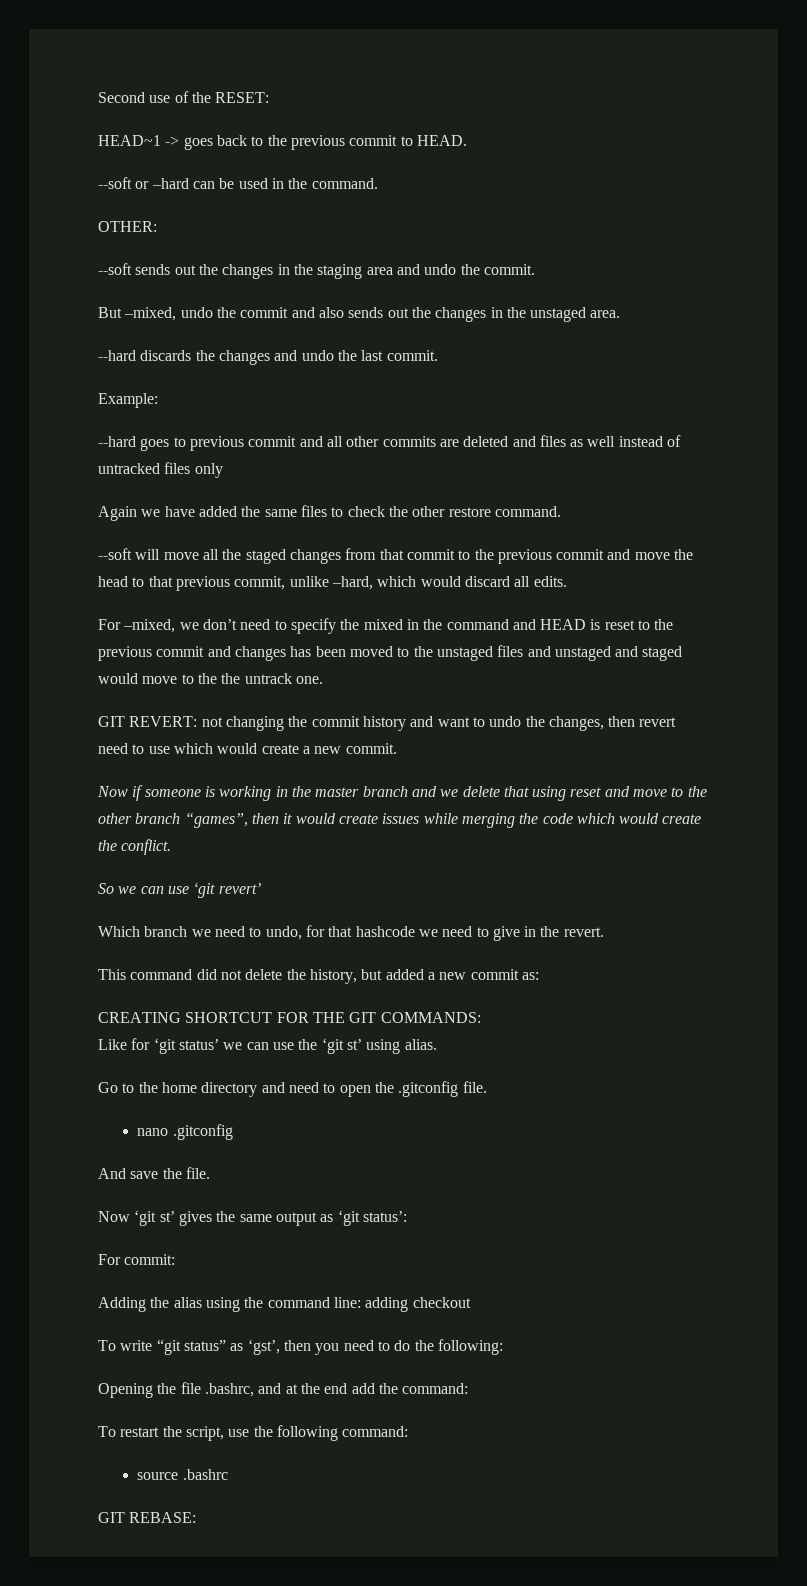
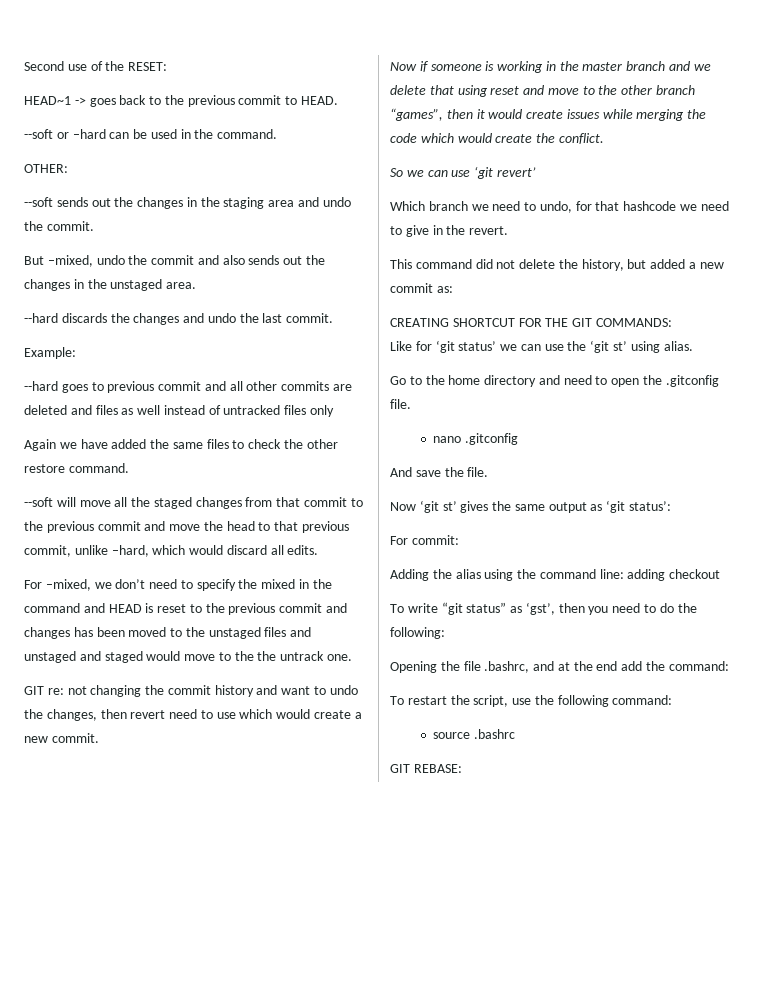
- GIT REVERT: not changing the commit history and want to undo the changes, then revert need to use which would create a new commit.
+ GIT re: not changing the commit history and want to undo the changes, then revert need to use which would create a new commit.

